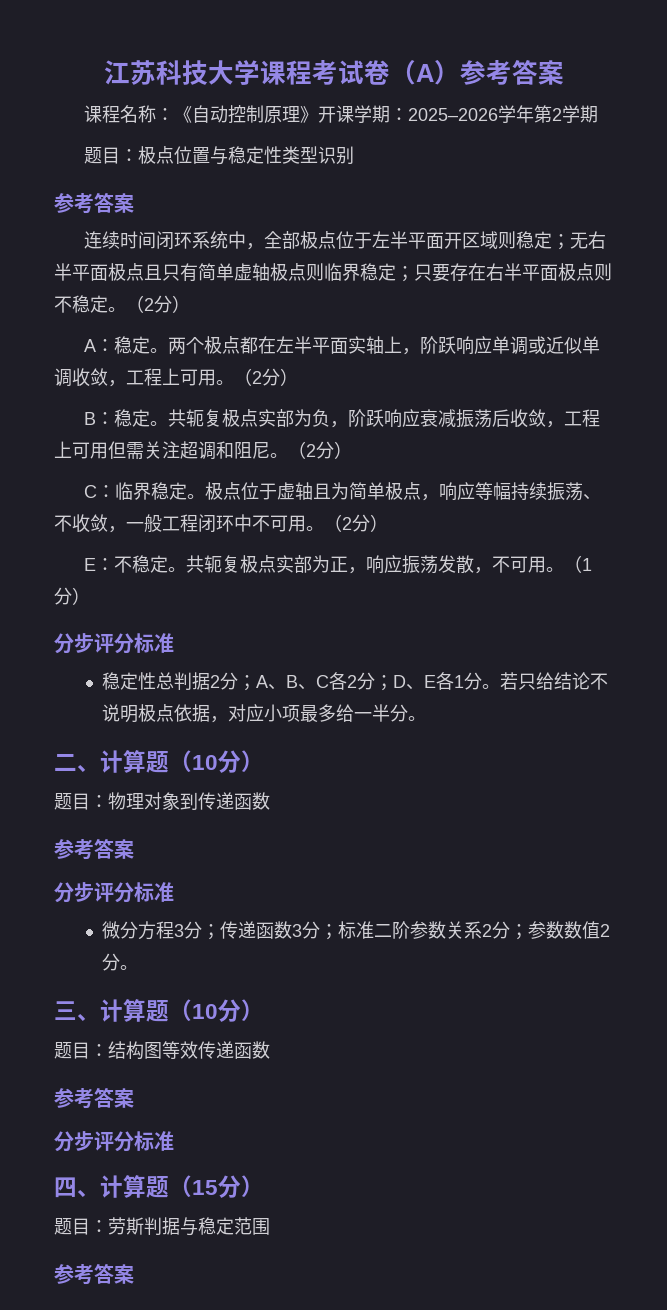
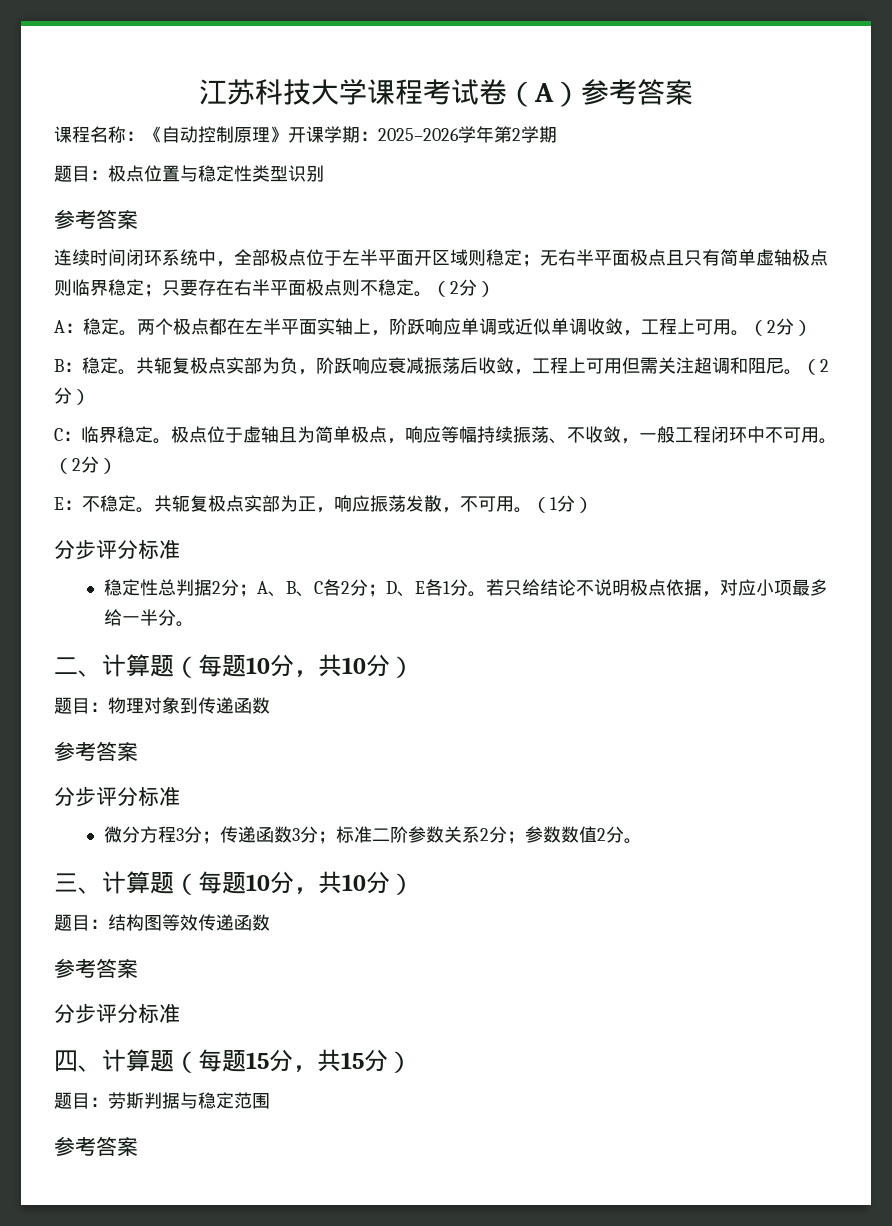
- 二、计算题（10分）
+ 二、计算题（每题10分，共10分）
- 三、计算题（10分）
+ 三、计算题（每题10分，共10分）
- 四、计算题（15分）
+ 四、计算题（每题15分，共15分）

